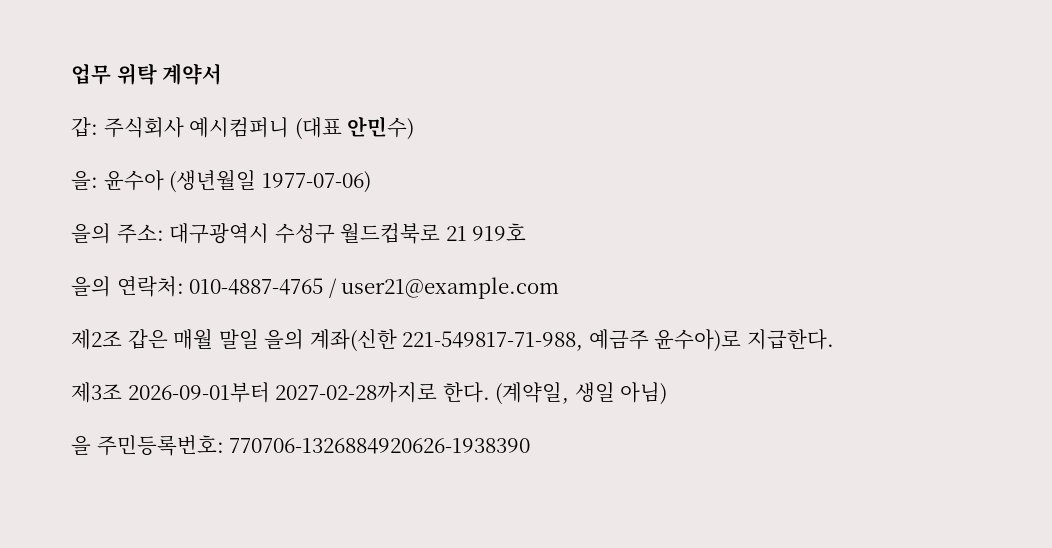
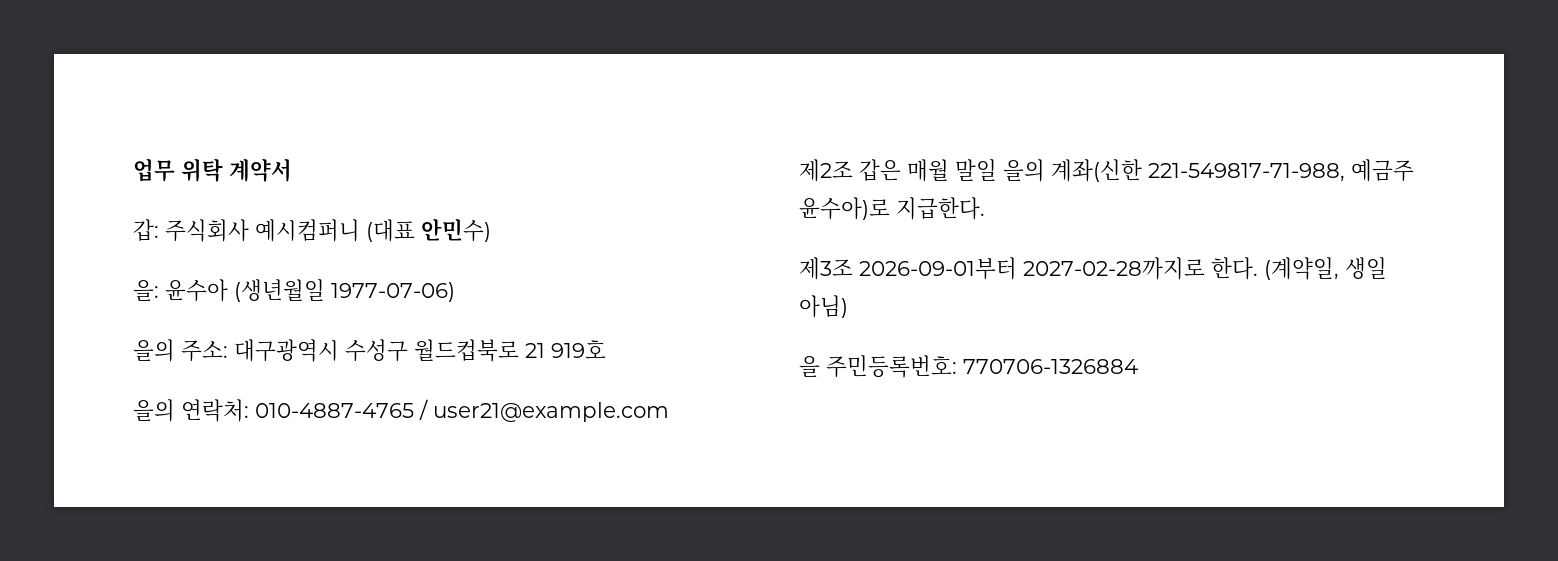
- 을 주민등록번호: 770706-1326884920626-1938390
+ 을 주민등록번호: 770706-1326884

